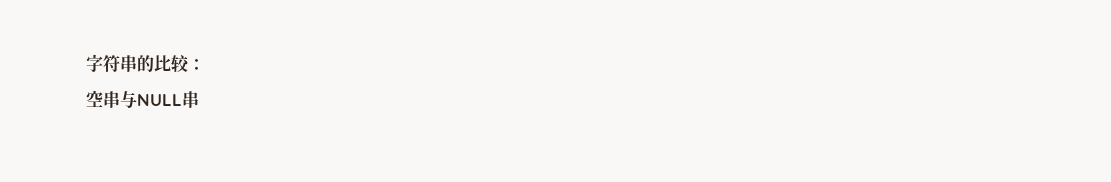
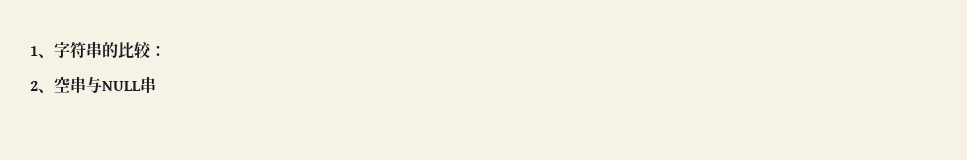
- 字符串的比较：
+ 1、字符串的比较：
- 空串与NULL串
+ 2、空串与NULL串

